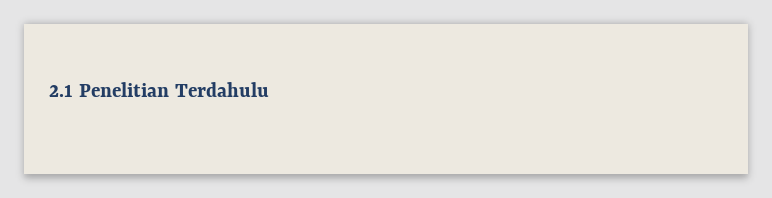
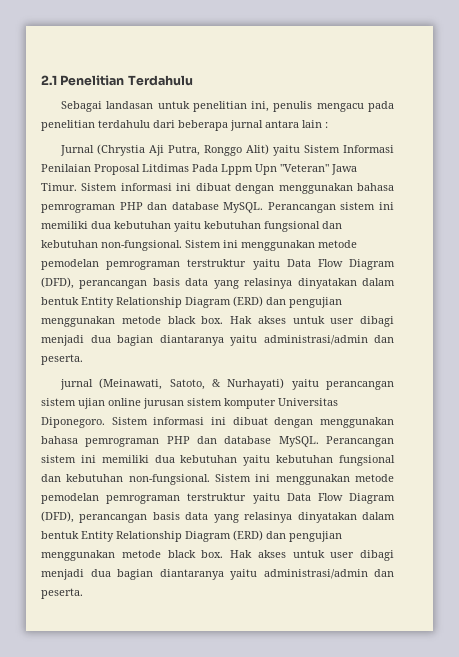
+ Sebagai landasan untuk penelitian ini, penulis mengacu pada penelitian terdahulu dari beberapa jurnal antara lain :
+ Jurnal (Chrystia Aji Putra, Ronggo Alit) yaitu Sistem Informasi Penilaian Proposal Litdimas Pada Lppm Upn "Veteran" Jawa Timur. Sistem informasi ini dibuat dengan menggunakan bahasa pemrograman PHP dan database MySQL. Perancangan sistem ini memiliki dua kebutuhan yaitu kebutuhan fungsional dan kebutuhan non-fungsional. Sistem ini menggunakan metode pemodelan pemrograman terstruktur yaitu Data Flow Diagram (DFD), perancangan basis data yang relasinya dinyatakan dalam bentuk Entity Relationship Diagram (ERD) dan pengujian menggunakan metode black box. Hak akses untuk user dibagi menjadi dua bagian diantaranya yaitu administrasi/admin dan peserta.
+ jurnal (Meinawati, Satoto, & Nurhayati) yaitu perancangan sistem ujian online jurusan sistem komputer Universitas Diponegoro. Sistem informasi ini dibuat dengan menggunakan bahasa pemrograman PHP dan database MySQL. Perancangan sistem ini memiliki dua kebutuhan yaitu kebutuhan fungsional dan kebutuhan non-fungsional. Sistem ini menggunakan metode pemodelan pemrograman terstruktur yaitu Data Flow Diagram (DFD), perancangan basis data yang relasinya dinyatakan dalam bentuk Entity Relationship Diagram (ERD) dan pengujian menggunakan metode black box. Hak akses untuk user dibagi menjadi dua bagian diantaranya yaitu administrasi/admin dan peserta.

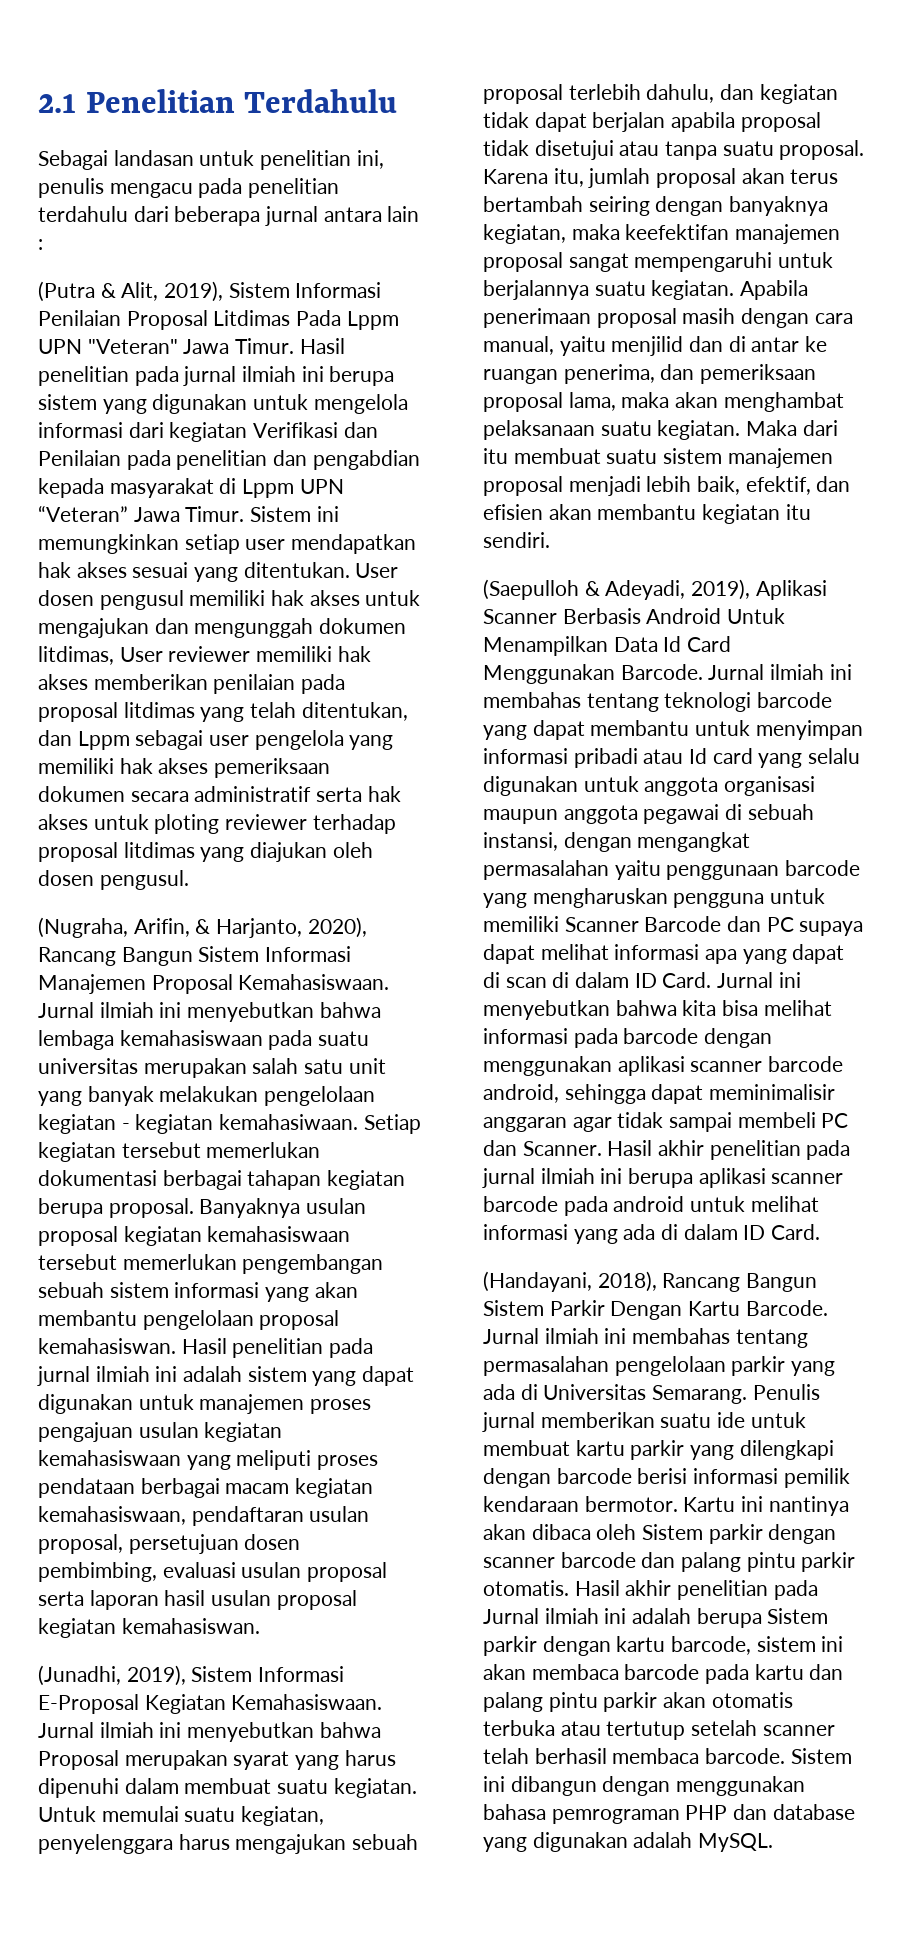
- Jurnal (Chrystia Aji Putra, Ronggo Alit) yaitu Sistem Informasi Penilaian Proposal Litdimas Pada Lppm Upn "Veteran" Jawa Timur. Sistem informasi ini dibuat dengan menggunakan bahasa pemrograman PHP dan database MySQL. Perancangan sistem ini memiliki dua kebutuhan yaitu kebutuhan fungsional dan kebutuhan non-fungsional. Sistem ini menggunakan metode pemodelan pemrograman terstruktur yaitu Data Flow Diagram (DFD), perancangan basis data yang relasinya dinyatakan dalam bentuk Entity Relationship Diagram (ERD) dan pengujian menggunakan metode black box. Hak akses untuk user dibagi menjadi dua bagian diantaranya yaitu administrasi/admin dan peserta.
- jurnal (Meinawati, Satoto, & Nurhayati) yaitu perancangan sistem ujian online jurusan sistem komputer Universitas Diponegoro. Sistem informasi ini dibuat dengan menggunakan bahasa pemrograman PHP dan database MySQL. Perancangan sistem ini memiliki dua kebutuhan yaitu kebutuhan fungsional dan kebutuhan non-fungsional. Sistem ini menggunakan metode pemodelan pemrograman terstruktur yaitu Data Flow Diagram (DFD), perancangan basis data yang relasinya dinyatakan dalam bentuk Entity Relationship Diagram (ERD) dan pengujian menggunakan metode black box. Hak akses untuk user dibagi menjadi dua bagian diantaranya yaitu administrasi/admin dan peserta.
+ (Putra & Alit, 2019), Sistem Informasi Penilaian Proposal Litdimas Pada Lppm UPN "Veteran" Jawa Timur. Hasil penelitian pada jurnal ilmiah ini berupa sistem yang digunakan untuk mengelola informasi dari kegiatan Verifikasi dan Penilaian pada penelitian dan pengabdian kepada masyarakat di Lppm UPN “Veteran” Jawa Timur. Sistem ini memungkinkan setiap user mendapatkan hak akses sesuai yang ditentukan. User dosen pengusul memiliki hak akses untuk mengajukan dan mengunggah dokumen litdimas, User reviewer memiliki hak akses memberikan penilaian pada proposal litdimas yang telah ditentukan, dan Lppm sebagai user pengelola yang memiliki hak akses pemeriksaan dokumen secara administratif serta hak akses untuk ploting reviewer terhadap proposal litdimas yang diajukan oleh dosen pengusul.
+ (Nugraha, Arifin, & Harjanto, 2020), Rancang Bangun Sistem Informasi Manajemen Proposal Kemahasiswaan. Jurnal ilmiah ini menyebutkan bahwa lembaga kemahasiswaan pada suatu universitas merupakan salah satu unit yang banyak melakukan pengelolaan kegiatan - kegiatan kemahasiwaan. Setiap kegiatan tersebut memerlukan dokumentasi berbagai tahapan kegiatan berupa proposal. Banyaknya usulan proposal kegiatan kemahasiswaan tersebut memerlukan pengembangan sebuah sistem informasi yang akan membantu pengelolaan proposal kemahasiswan. Hasil penelitian pada jurnal ilmiah ini adalah sistem yang dapat digunakan untuk manajemen proses pengajuan usulan kegiatan kemahasiswaan yang meliputi proses pendataan berbagai macam kegiatan kemahasiswaan, pendaftaran usulan proposal, persetujuan dosen pembimbing, evaluasi usulan proposal serta laporan hasil usulan proposal kegiatan kemahasiswan.
+ (Junadhi, 2019), Sistem Informasi E-Proposal Kegiatan Kemahasiswaan. Jurnal ilmiah ini menyebutkan bahwa Proposal merupakan syarat yang harus dipenuhi dalam membuat suatu kegiatan. Untuk memulai suatu kegiatan, penyelenggara harus mengajukan sebuah proposal terlebih dahulu, dan kegiatan tidak dapat berjalan apabila proposal tidak disetujui atau tanpa suatu proposal. Karena itu, jumlah proposal akan terus bertambah seiring dengan banyaknya kegiatan, maka keefektifan manajemen proposal sangat mempengaruhi untuk berjalannya suatu kegiatan. Apabila penerimaan proposal masih dengan cara manual, yaitu menjilid dan di antar ke ruangan penerima, dan pemeriksaan proposal lama, maka akan menghambat pelaksanaan suatu kegiatan. Maka dari itu membuat suatu sistem manajemen proposal menjadi lebih baik, efektif, dan efisien akan membantu kegiatan itu sendiri.
+ (Saepulloh & Adeyadi, 2019), Aplikasi Scanner Berbasis Android Untuk Menampilkan Data Id Card Menggunakan Barcode. Jurnal ilmiah ini membahas tentang teknologi barcode yang dapat membantu untuk menyimpan informasi pribadi atau Id card yang selalu digunakan untuk anggota organisasi maupun anggota pegawai di sebuah instansi, dengan mengangkat permasalahan yaitu penggunaan barcode yang mengharuskan pengguna untuk memiliki Scanner Barcode dan PC supaya dapat melihat informasi apa yang dapat di scan di dalam ID Card. Jurnal ini menyebutkan bahwa kita bisa melihat informasi pada barcode dengan menggunakan aplikasi scanner barcode android, sehingga dapat meminimalisir anggaran agar tidak sampai membeli PC dan Scanner. Hasil akhir penelitian pada jurnal ilmiah ini berupa aplikasi scanner barcode pada android untuk melihat informasi yang ada di dalam ID Card.
+ (Handayani, 2018), Rancang Bangun Sistem Parkir Dengan Kartu Barcode. Jurnal ilmiah ini membahas tentang permasalahan pengelolaan parkir yang ada di Universitas Semarang. Penulis jurnal memberikan suatu ide untuk membuat kartu parkir yang dilengkapi dengan barcode berisi informasi pemilik kendaraan bermotor. Kartu ini nantinya akan dibaca oleh Sistem parkir dengan scanner barcode dan palang pintu parkir otomatis. Hasil akhir penelitian pada Jurnal ilmiah ini adalah berupa Sistem parkir dengan kartu barcode, sistem ini akan membaca barcode pada kartu dan palang pintu parkir akan otomatis terbuka atau tertutup setelah scanner telah berhasil membaca barcode. Sistem ini dibangun dengan menggunakan bahasa pemrograman PHP dan database yang digunakan adalah MySQL.

